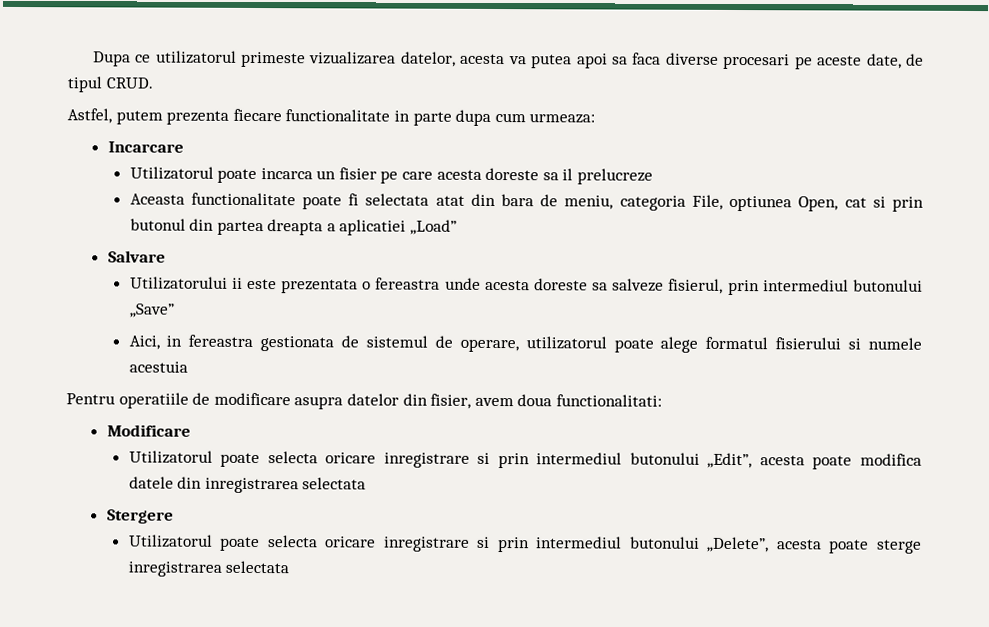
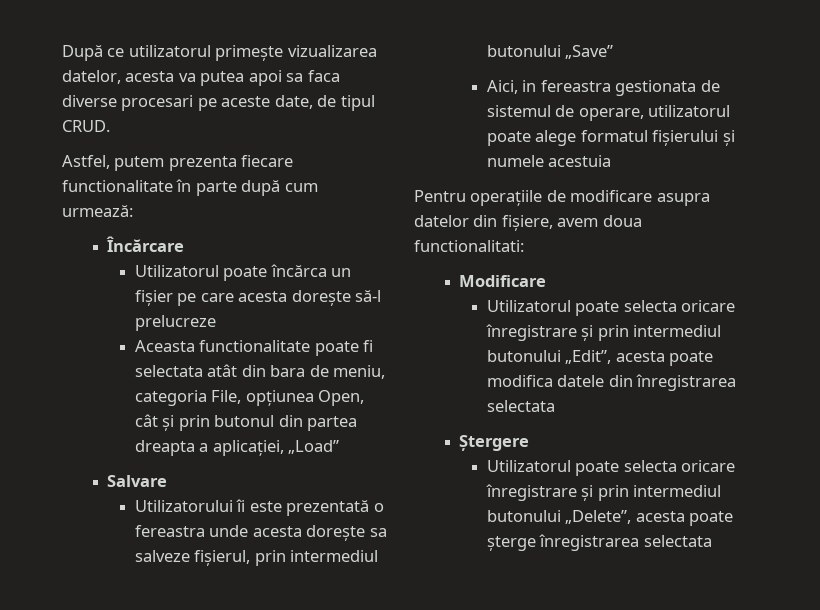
- Dupa ce utilizatorul primeste vizualizarea datelor, acesta va putea apoi sa faca diverse procesari pe aceste date, de tipul CRUD.
+ După ce utilizatorul primește vizualizarea datelor, acesta va putea apoi sa faca diverse procesari pe aceste date, de tipul CRUD.
- Astfel, putem prezenta fiecare functionalitate in parte dupa cum urmeaza:
- Incarcare
- Utilizatorul poate incarca un fisier pe care acesta doreste sa il prelucreze
+ Astfel, putem prezenta fiecare functionalitate în parte după cum urmează:
+ Încărcare
+ Utilizatorul poate încărca un fișier pe care acesta dorește să-l prelucreze
- Aceasta functionalitate poate fi selectata atat din bara de meniu, categoria File, optiunea Open, cat si prin butonul din partea dreapta a aplicatiei „Load”
+ Aceasta functionalitate poate fi selectata atât din bara de meniu, categoria File, opțiunea Open, cât și prin butonul din partea dreapta a aplicației, „Load”
- Utilizatorului ii este prezentata o fereastra unde acesta doreste sa salveze fisierul, prin intermediul butonului „Save”
+ Utilizatorului îi este prezentată o fereastra unde acesta dorește sa salveze fișierul, prin intermediul butonului „Save”
- Aici, in fereastra gestionata de sistemul de operare, utilizatorul poate alege formatul fisierului si numele acestuia
+ Aici, in fereastra gestionata de sistemul de operare, utilizatorul poate alege formatul fișierului și numele acestuia
- Pentru operatiile de modificare asupra datelor din fisier, avem doua functionalitati:
+ Pentru operațiile de modificare asupra datelor din fișiere, avem doua functionalitati:
- Utilizatorul poate selecta oricare inregistrare si prin intermediul butonului „Edit”, acesta poate modifica datele din inregistrarea selectata
+ Utilizatorul poate selecta oricare înregistrare și prin intermediul butonului „Edit”, acesta poate modifica datele din înregistrarea selectata
- Stergere
- Utilizatorul poate selecta oricare inregistrare si prin intermediul butonului „Delete”, acesta poate sterge inregistrarea selectata
+ Ștergere
+ Utilizatorul poate selecta oricare înregistrare și prin intermediul butonului „Delete”, acesta poate șterge înregistrarea selectata

